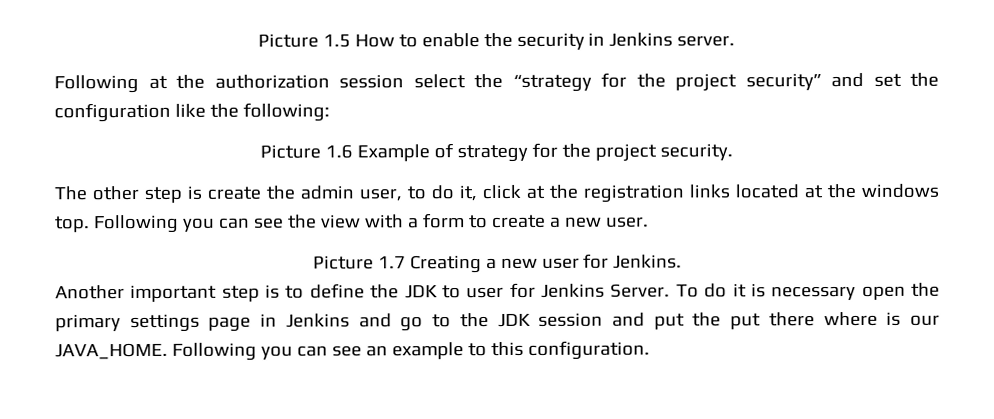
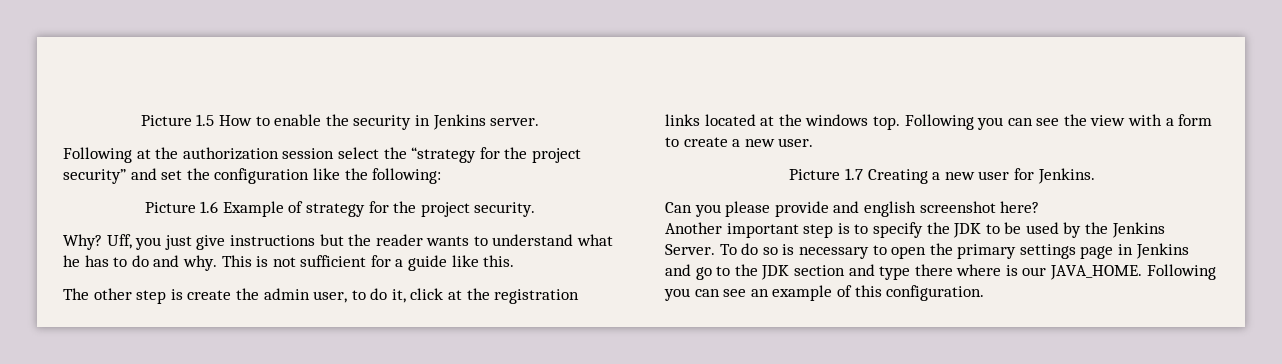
+ Why? Uff, you just give instructions but the reader wants to understand what he has to do and why. This is not sufficient for a guide like this.
+ Can you please provide and english screenshot here?
- Another important step is to define the JDK to user for Jenkins Server.
+ Another important step is to specify the JDK to be used by the Jenkins Server.
- To do it is necessary open the primary settings page in Jenkins and go to the JDK session and put the put there where is our JAVA_HOME.
+ To do so is necessary to open the primary settings page in Jenkins and go to the JDK section and type there where is our JAVA_HOME.
- Following you can see an example to this configuration.
+ Following you can see an example of this configuration.

